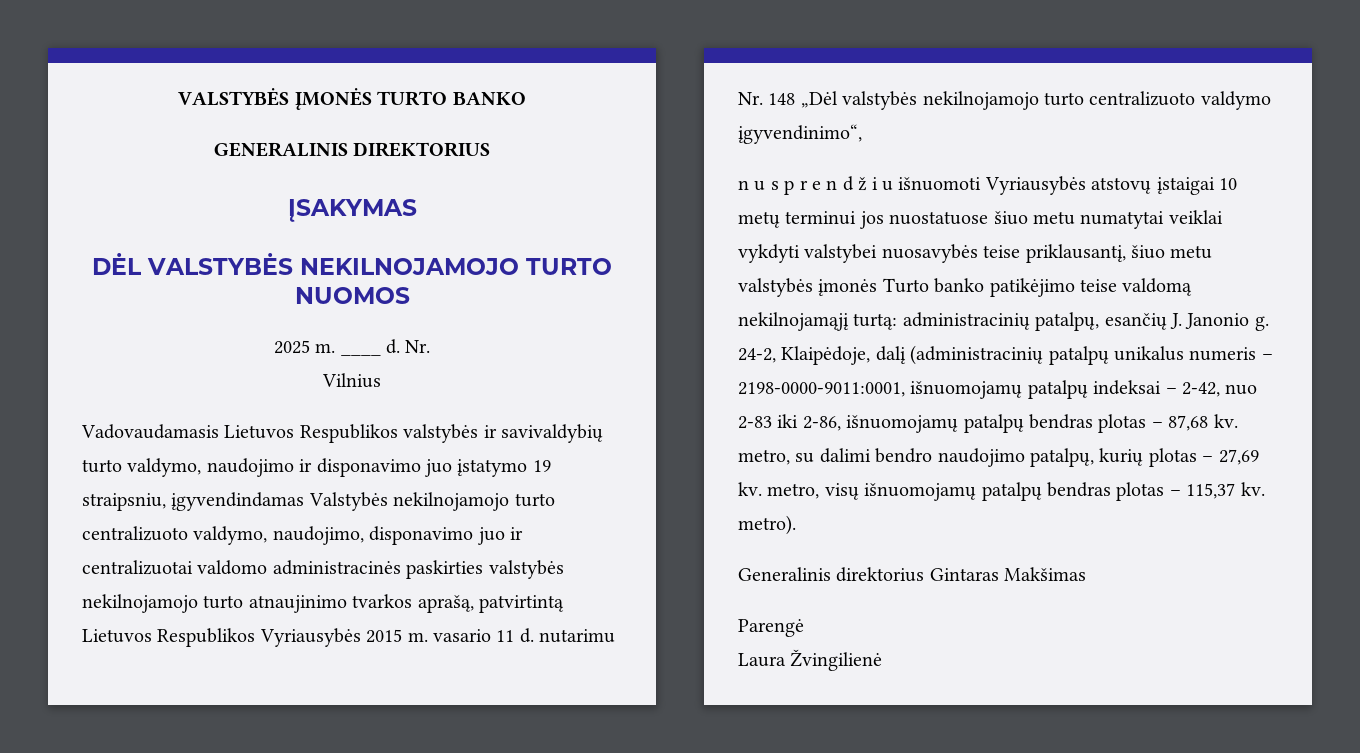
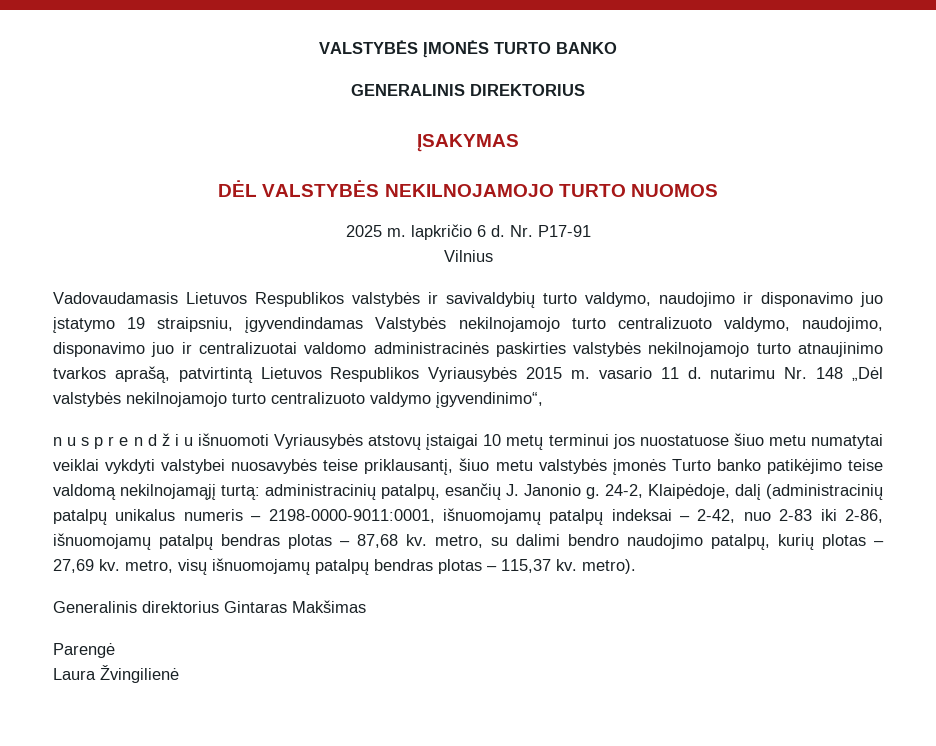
- 2025 m. ____ d. Nr.
+ 2025 m. lapkričio 6 d. Nr. P17-91

